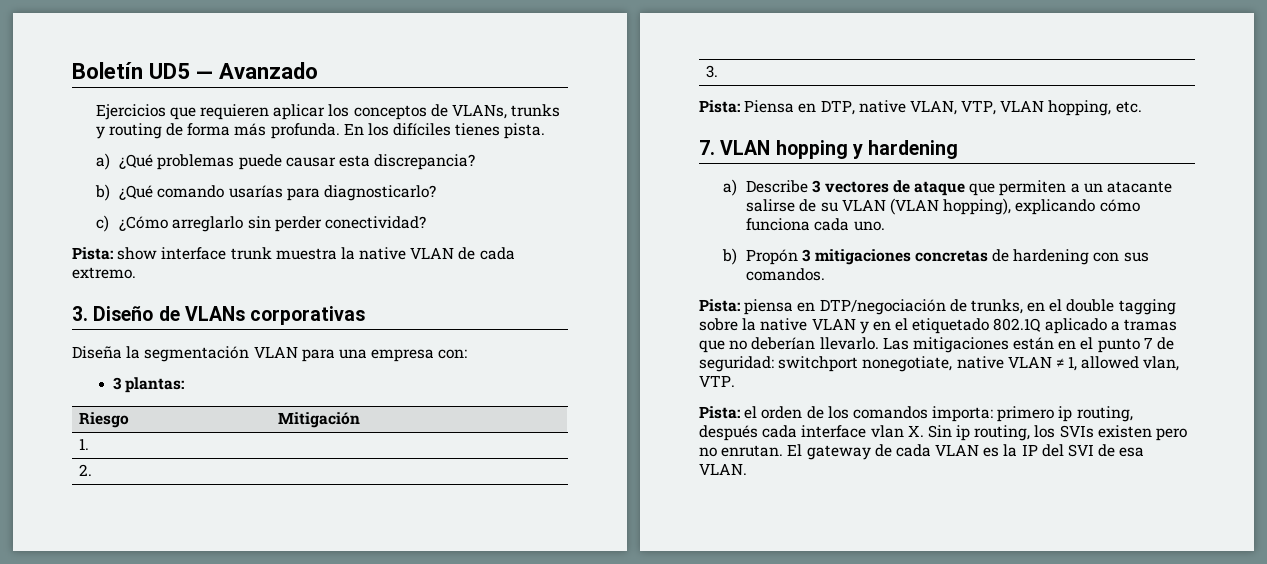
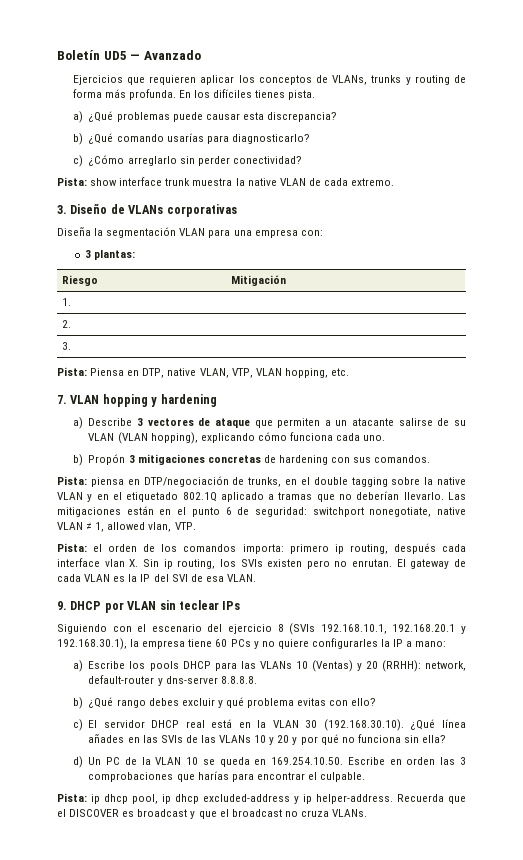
- Las mitigaciones están en el punto 7 de seguridad: switchport nonegotiate, native VLAN ≠ 1, allowed vlan, VTP.
+ Las mitigaciones están en el punto 6 de seguridad: switchport nonegotiate, native VLAN ≠ 1, allowed vlan, VTP.
+ 9. DHCP por VLAN sin teclear IPs
+ Siguiendo con el escenario del ejercicio 8 (SVIs 192.168.10.1, 192.168.20.1 y 192.168.30.1), la empresa tiene 60 PCs y no quiere configurarles la IP a mano:
+ a) Escribe los pools DHCP para las VLANs 10 (Ventas) y 20 (RRHH): network, default-router y dns-server 8.8.8.8.
+ b) ¿Qué rango debes excluir y qué problema evitas con ello?
+ c) El servidor DHCP real está en la VLAN 30 (192.168.30.10). ¿Qué línea añades en las SVIs de las VLANs 10 y 20 y por qué no funciona sin ella?
+ d) Un PC de la VLAN 10 se queda en 169.254.10.50. Escribe en orden las 3 comprobaciones que harías para encontrar el culpable.
+ Pista: ip dhcp pool, ip dhcp excluded-address y ip helper-address. Recuerda que el DISCOVER es broadcast y que el broadcast no cruza VLANs.

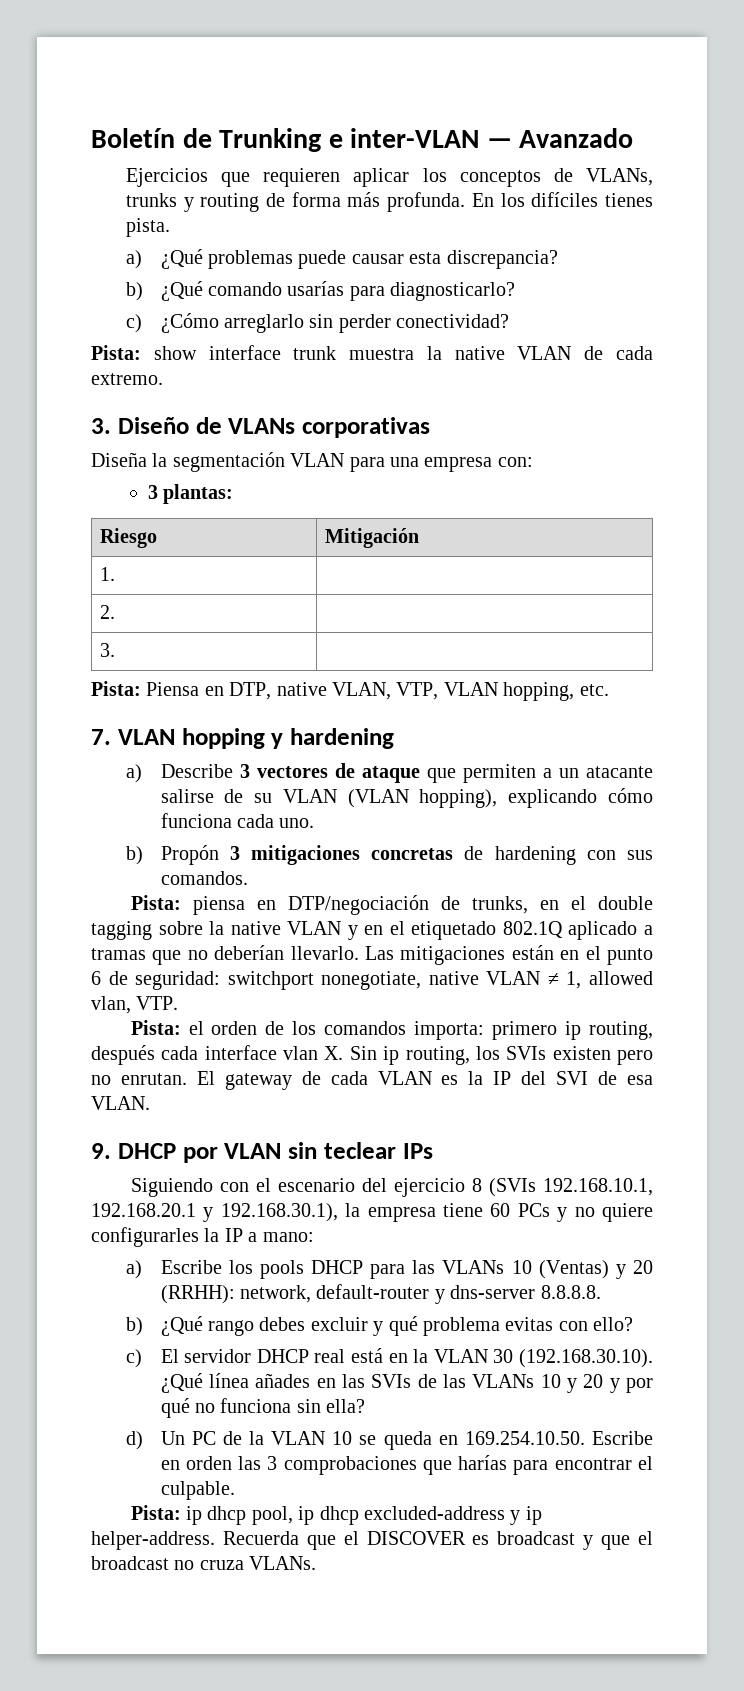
- Boletín UD5 — Avanzado
+ Boletín de Trunking e inter-VLAN — Avanzado

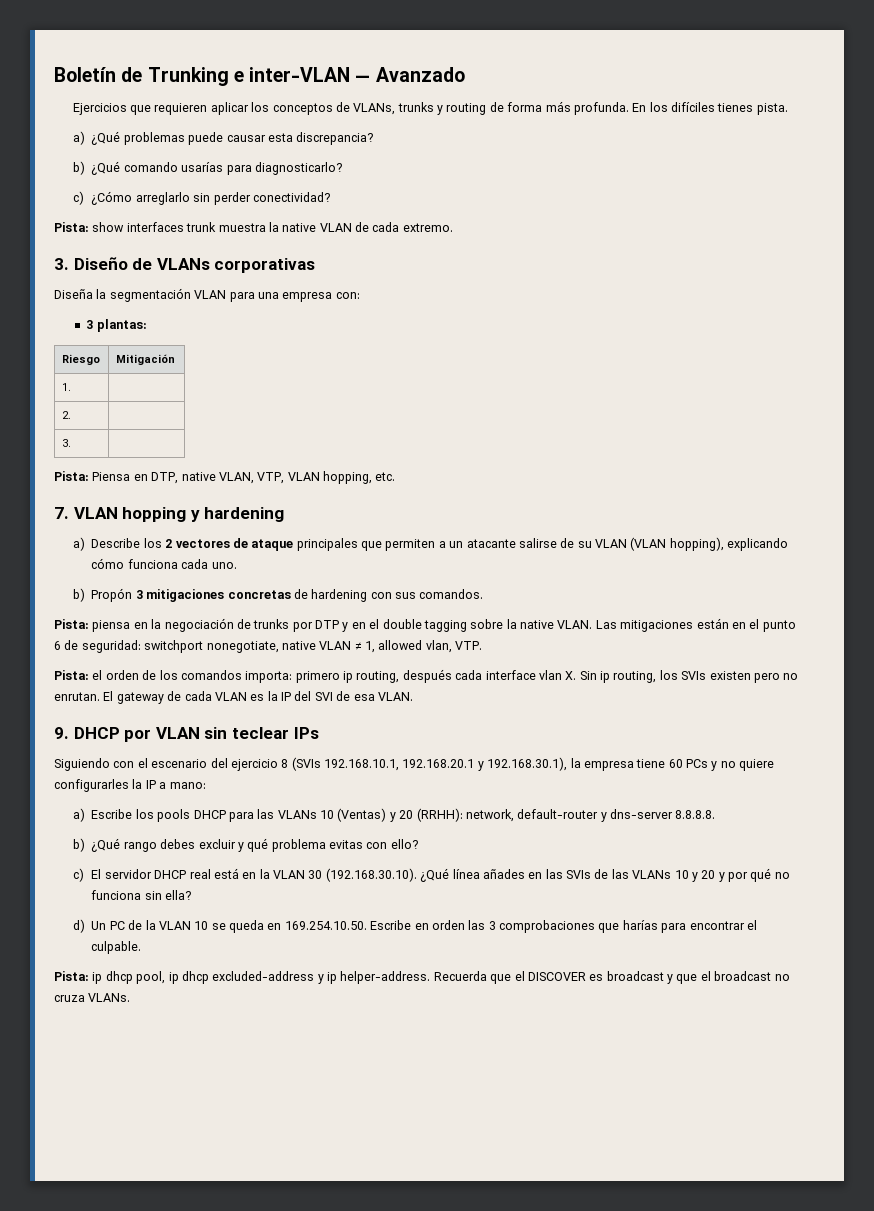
- Pista: show interface trunk muestra la native VLAN de cada extremo.
+ Pista: show interfaces trunk muestra la native VLAN de cada extremo.
- a) Describe 3 vectores de ataque que permiten a un atacante salirse de su VLAN (VLAN hopping), explicando cómo funciona cada uno.
+ a) Describe los 2 vectores de ataque principales que permiten a un atacante salirse de su VLAN (VLAN hopping), explicando cómo funciona cada uno.
- Pista: piensa en DTP/negociación de trunks, en el double tagging sobre la native VLAN y en el etiquetado 802.1Q aplicado a tramas que no deberían llevarlo.
+ Pista: piensa en la negociación de trunks por DTP y en el double tagging sobre la native VLAN.

